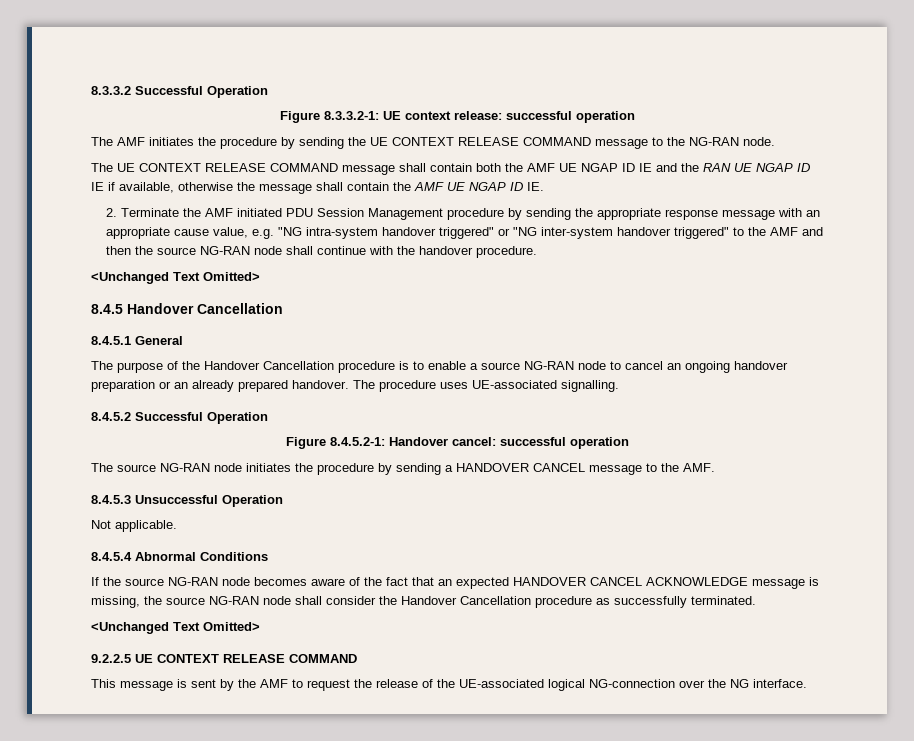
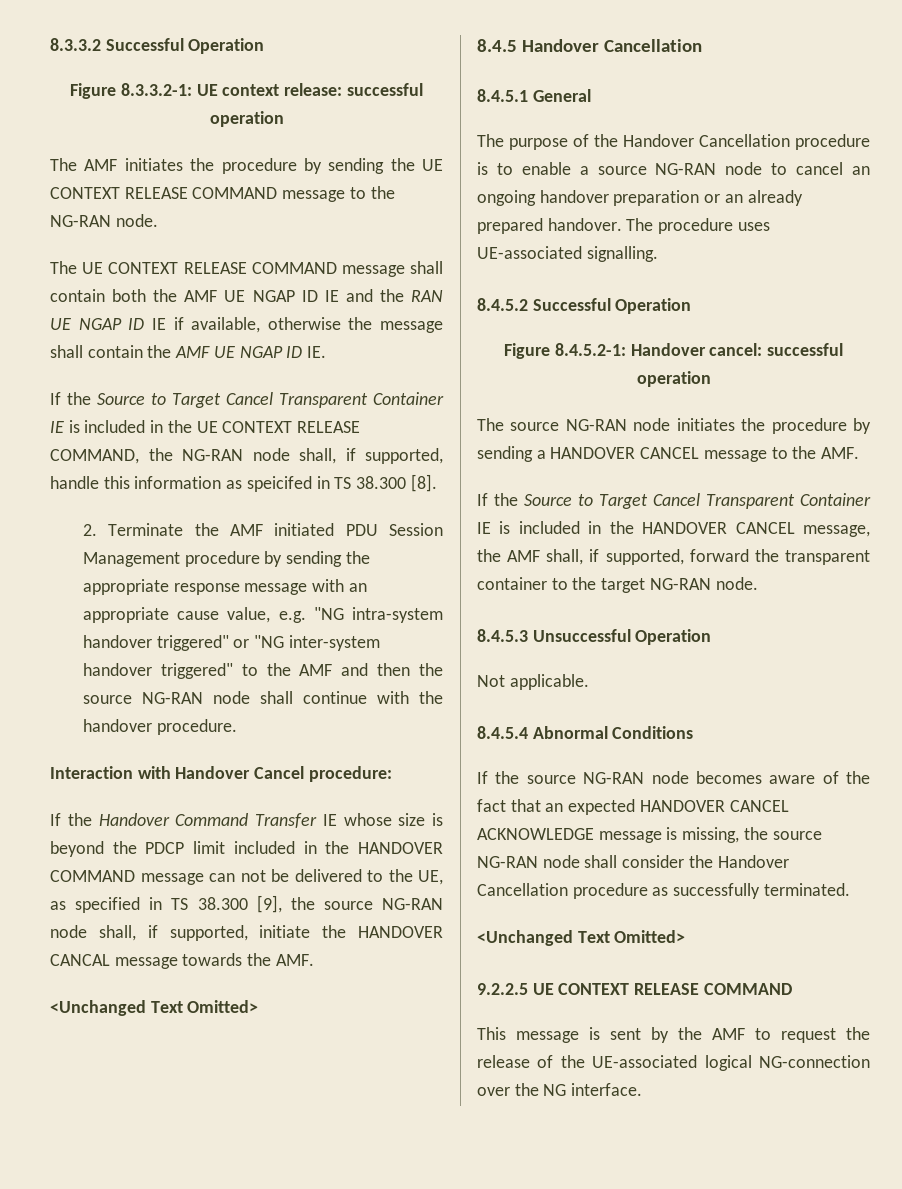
+ If the Source to Target Cancel Transparent Container IE is included in the UE CONTEXT RELEASE COMMAND, the NG-RAN node shall, if supported, handle this information as speicifed in TS 38.300 [8].
+ Interaction with Handover Cancel procedure:
+ If the Handover Command Transfer IE whose size is beyond the PDCP limit included in the HANDOVER COMMAND message can not be delivered to the UE, as specified in TS 38.300 [9], the source NG-RAN node shall, if supported, initiate the HANDOVER CANCAL message towards the AMF.
+ If the Source to Target Cancel Transparent Container IE is included in the HANDOVER CANCEL message, the AMF shall, if supported, forward the transparent container to the target NG-RAN node.

